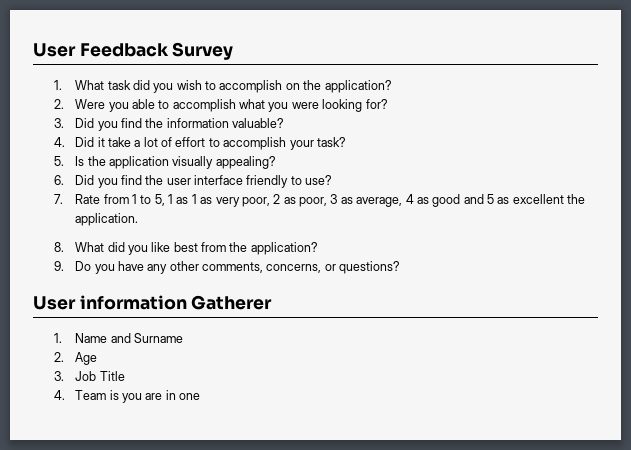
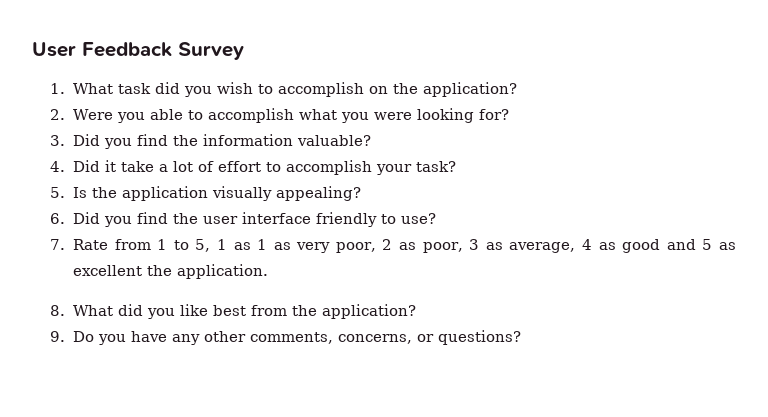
- User information Gatherer
- 1. Name and Surname
- 2. Age
- 3. Job Title
- 4. Team is you are in one

